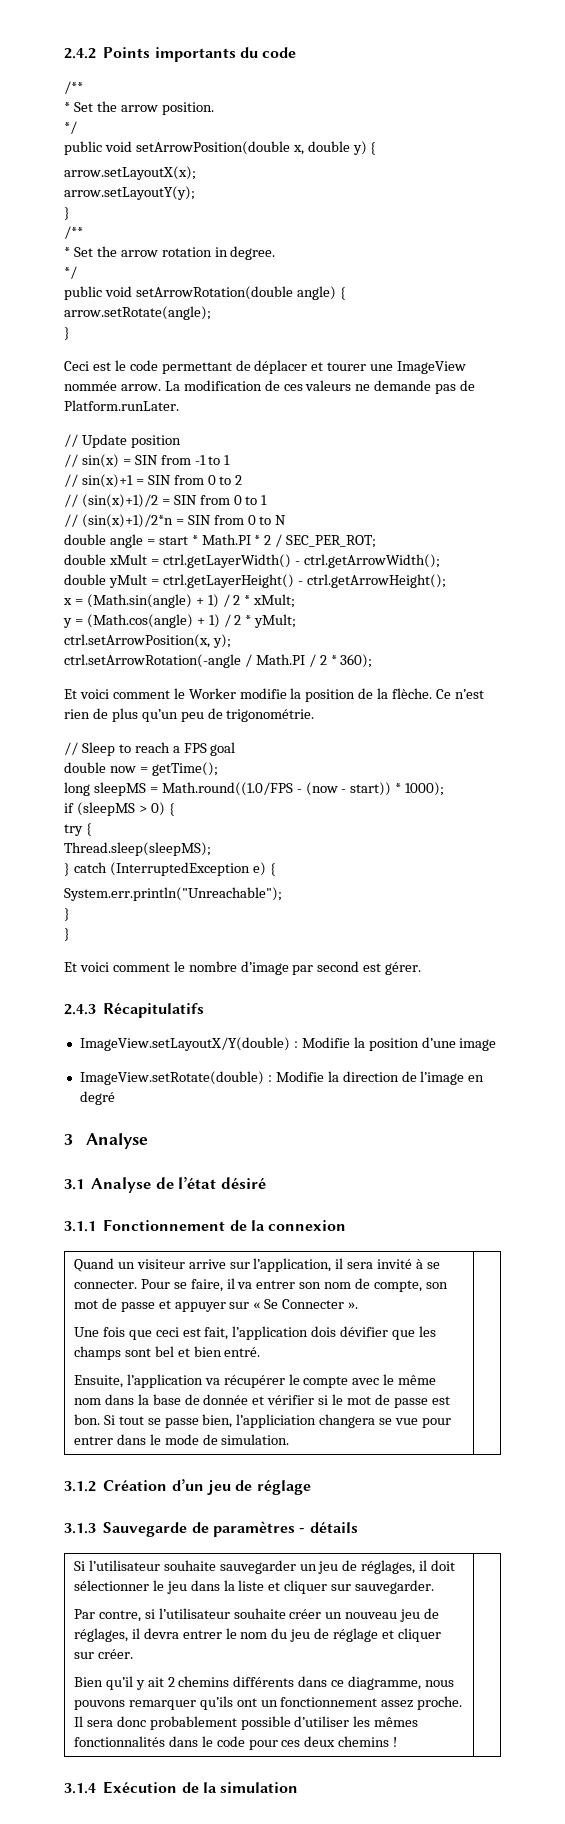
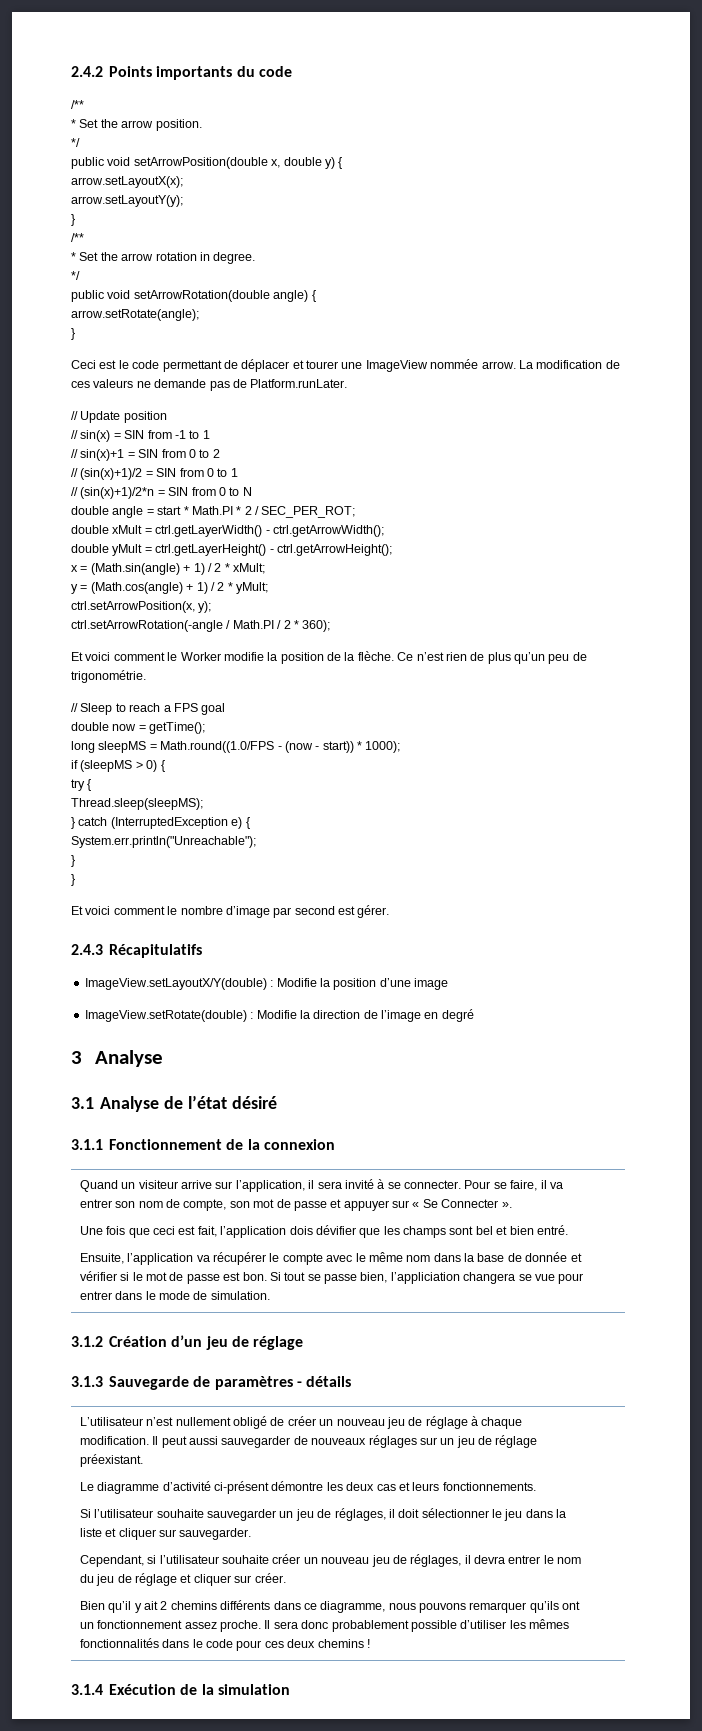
+ L’utilisateur n’est nullement obligé de créer un nouveau jeu de réglage à chaque modification. Il peut aussi sauvegarder de nouveaux réglages sur un jeu de réglage préexistant.
+ Le diagramme d’activité ci-présent démontre les deux cas et leurs fonctionnements.
- Par contre, si l’utilisateur souhaite créer un nouveau jeu de réglages, il devra entrer le nom du jeu de réglage et cliquer sur créer.
+ Cependant, si l’utilisateur souhaite créer un nouveau jeu de réglages, il devra entrer le nom du jeu de réglage et cliquer sur créer.

